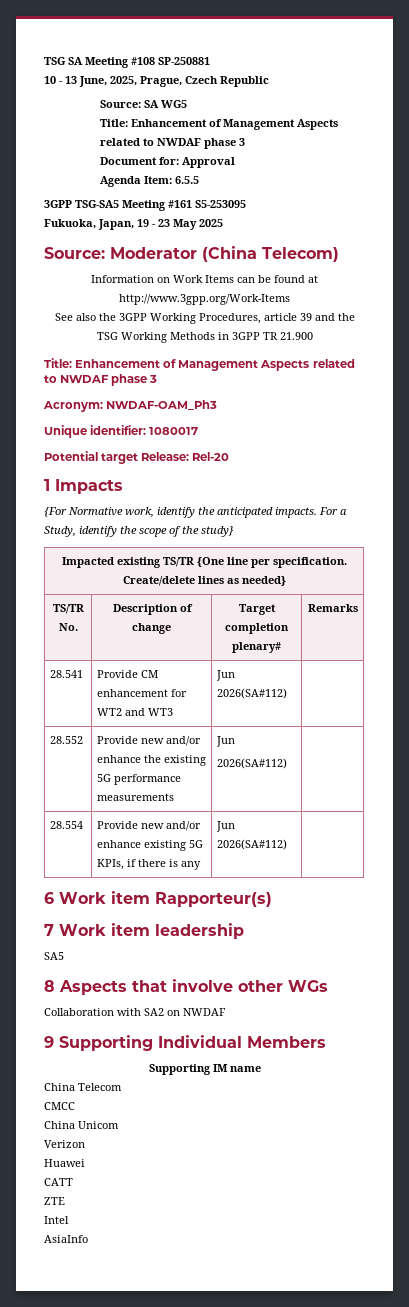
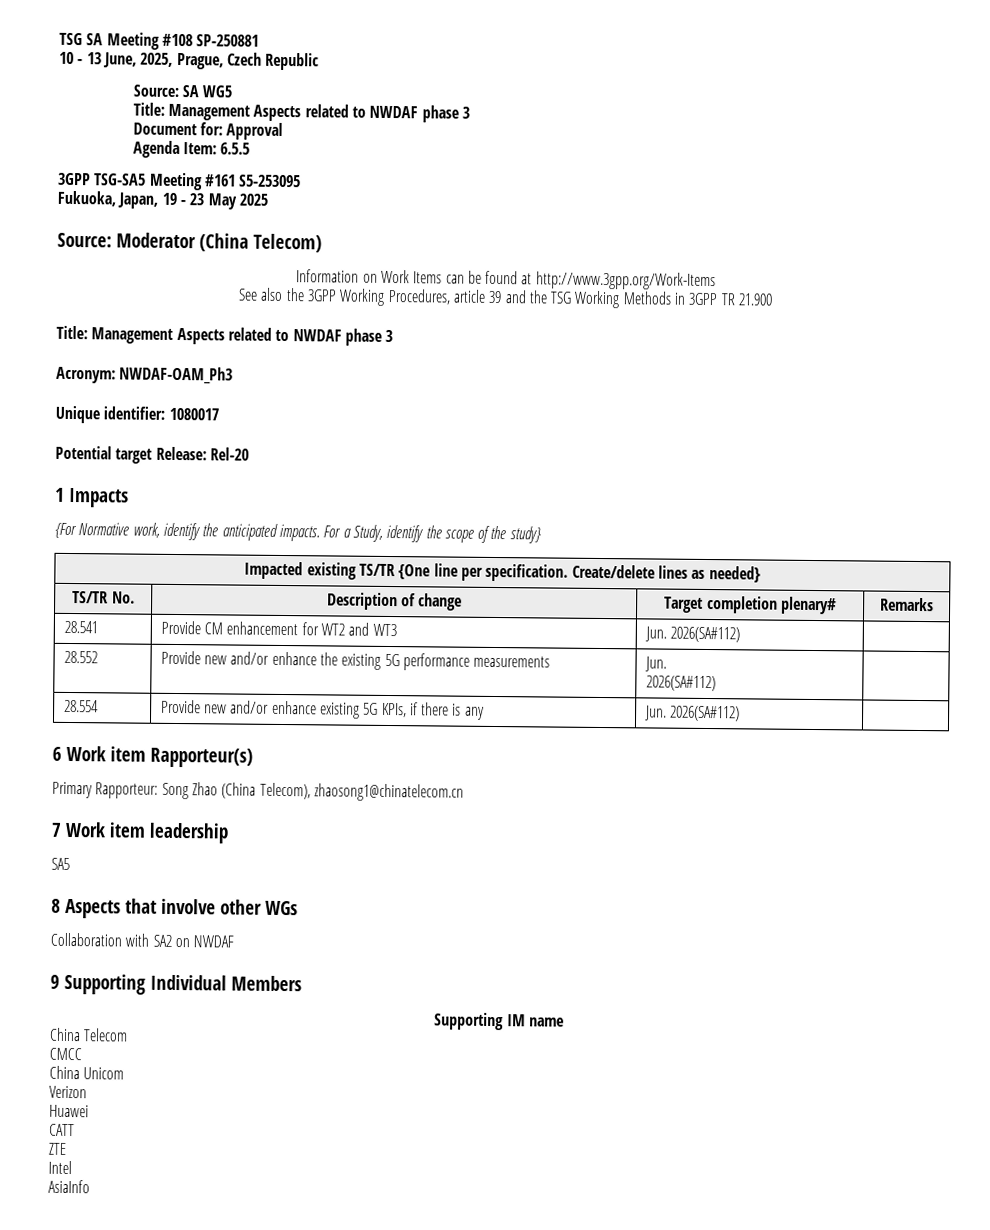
  Source: SA WG5
- Title: Enhancement of Management Aspects related to NWDAF phase 3
+ Title: Management Aspects related to NWDAF phase 3
  See also the 3GPP Working Procedures, article 39 and the TSG Working Methods in 3GPP TR 21.900
- Title: Enhancement of Management Aspects related to NWDAF phase 3
+ Title: Management Aspects related to NWDAF phase 3
- 28.541 | Provide CM enhancement for WT2 and WT3 | Jun 2026(SA#112) |
+ 28.541 | Provide CM enhancement for WT2 and WT3 | Jun. 2026(SA#112) |
- 28.552 | Provide new and/or enhance the existing 5G performance measurements | Jun
+ 28.552 | Provide new and/or enhance the existing 5G performance measurements | Jun.
- 28.554 | Provide new and/or enhance existing 5G KPIs, if there is any | Jun 2026(SA#112) |
+ 28.554 | Provide new and/or enhance existing 5G KPIs, if there is any | Jun. 2026(SA#112) |
+ Primary Rapporteur: Song Zhao (China Telecom), zhaosong1@chinatelecom.cn

